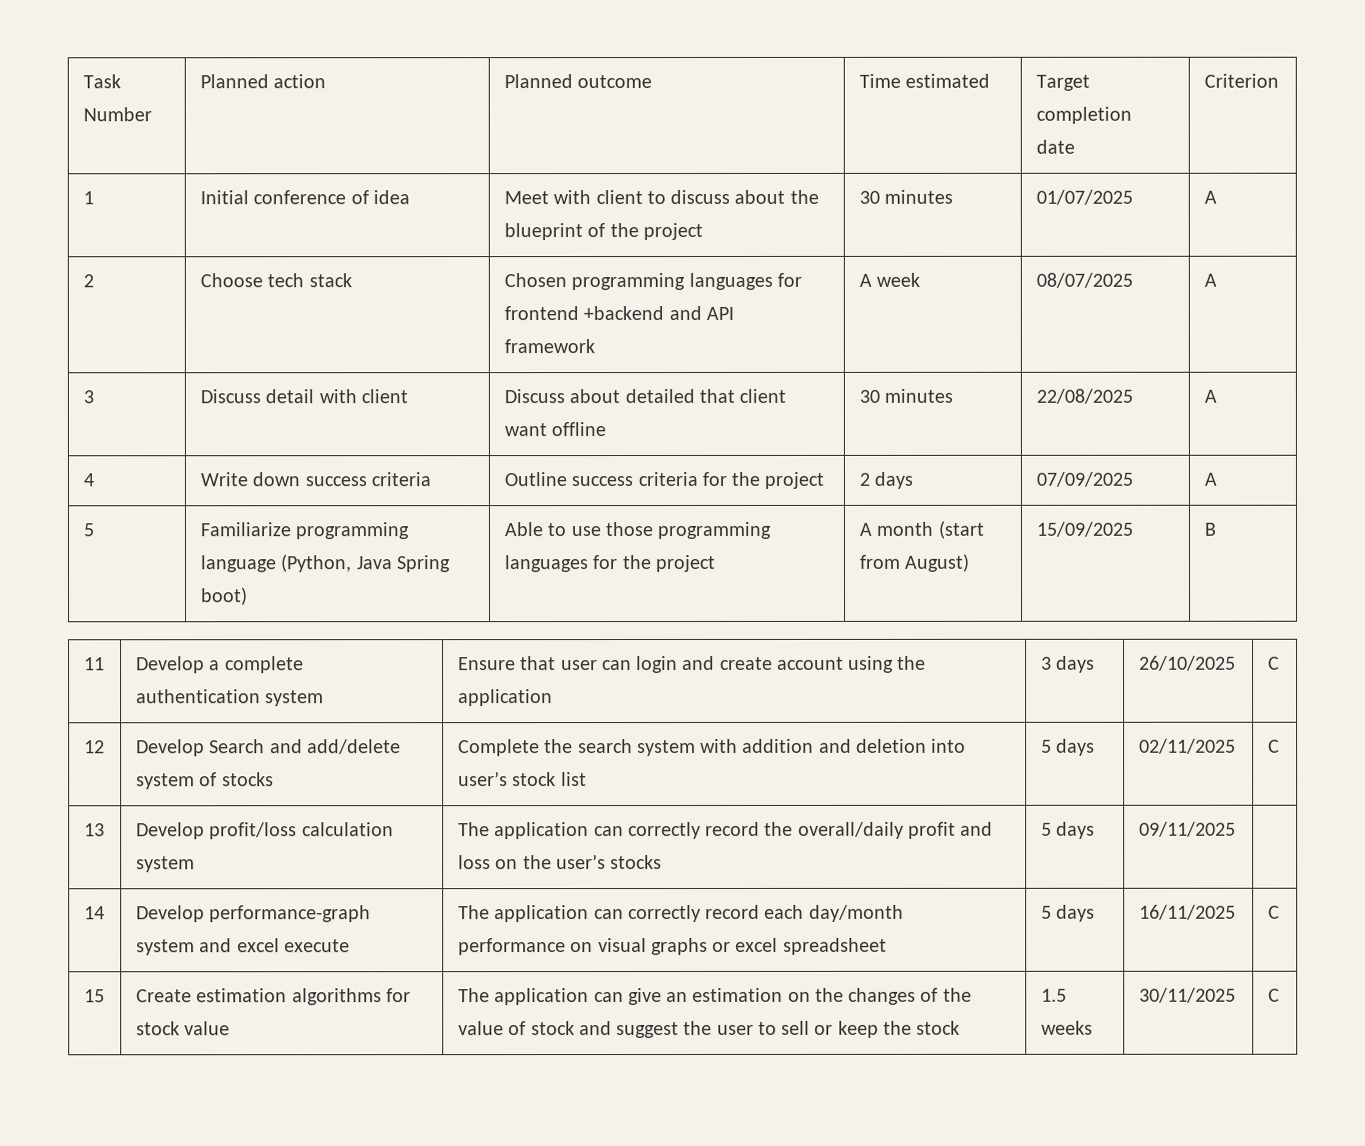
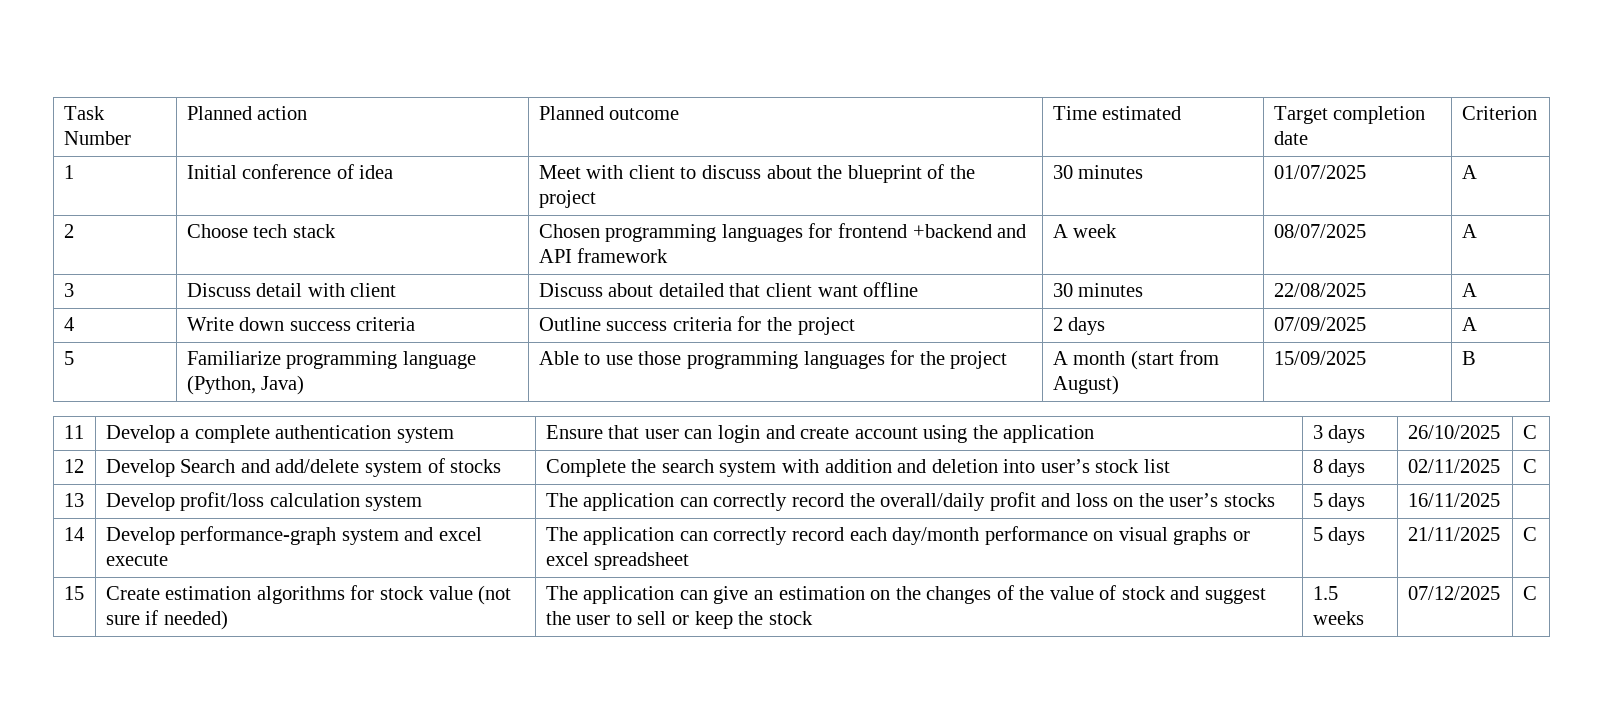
- 5 | Familiarize programming language (Python, Java Spring boot) | Able to use those programming languages for the project | A month (start from August) | 15/09/2025 | B
+ 5 | Familiarize programming language (Python, Java) | Able to use those programming languages for the project | A month (start from August) | 15/09/2025 | B
- 12 | Develop Search and add/delete system of stocks | Complete the search system with addition and deletion into user’s stock list | 5 days | 02/11/2025 | C
+ 12 | Develop Search and add/delete system of stocks | Complete the search system with addition and deletion into user’s stock list | 8 days | 02/11/2025 | C
- 13 | Develop profit/loss calculation system | The application can correctly record the overall/daily profit and loss on the user’s stocks | 5 days | 09/11/2025 |
+ 13 | Develop profit/loss calculation system | The application can correctly record the overall/daily profit and loss on the user’s stocks | 5 days | 16/11/2025 |
- 14 | Develop performance-graph system and excel execute | The application can correctly record each day/month performance on visual graphs or excel spreadsheet | 5 days | 16/11/2025 | C
+ 14 | Develop performance-graph system and excel execute | The application can correctly record each day/month performance on visual graphs or excel spreadsheet | 5 days | 21/11/2025 | C
- 15 | Create estimation algorithms for stock value | The application can give an estimation on the changes of the value of stock and suggest the user to sell or keep the stock | 1.5 weeks | 30/11/2025 | C
+ 15 | Create estimation algorithms for stock value (not sure if needed) | The application can give an estimation on the changes of the value of stock and suggest the user to sell or keep the stock | 1.5 weeks | 07/12/2025 | C

